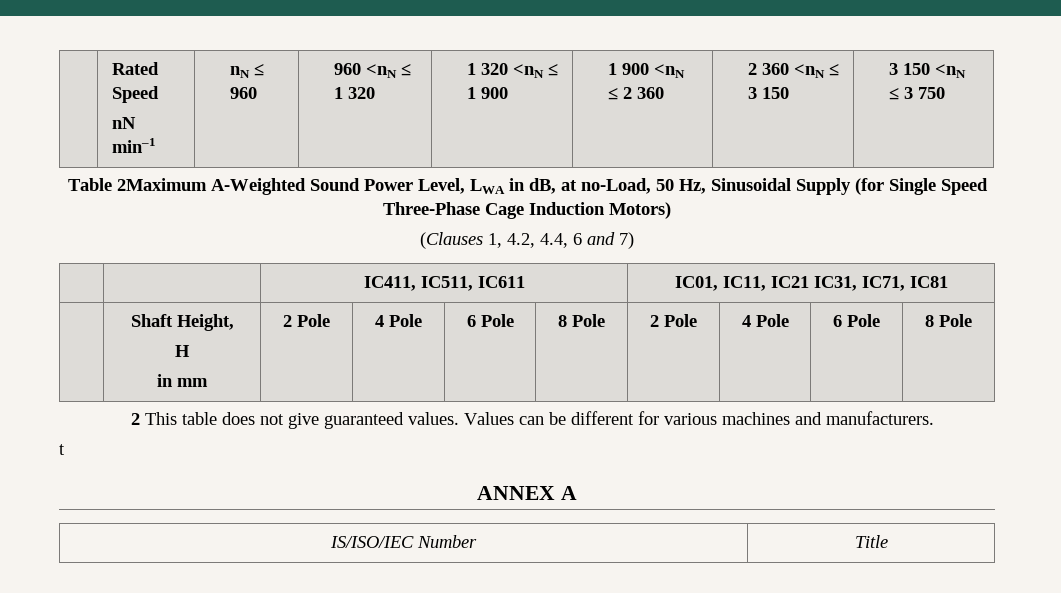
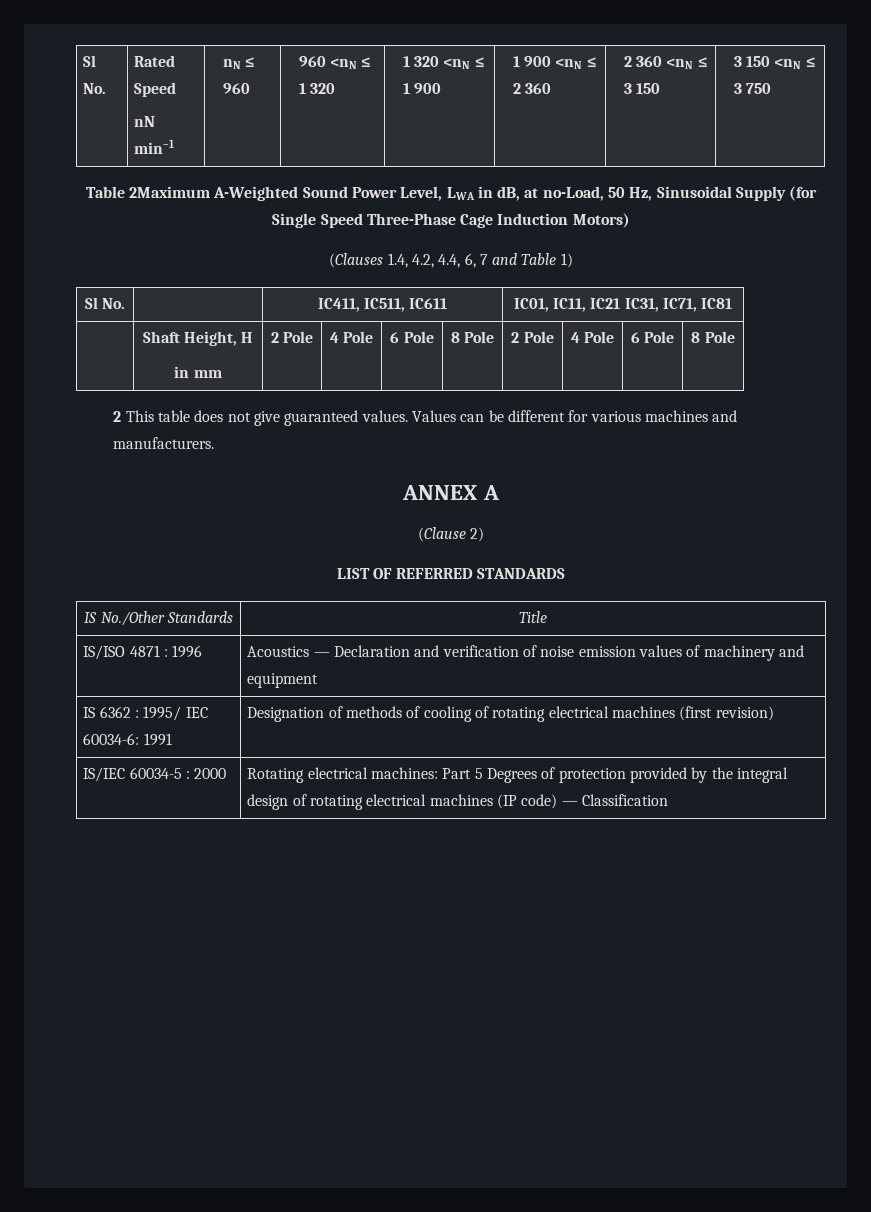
- | Rated Speed
+ Sl No. | Rated Speed
- (Clauses 1, 4.2, 4.4, 6 and 7)
- | | IC411, IC511, IC611 | IC01, IC11, IC21 IC31, IC71, IC81
+ (Clauses 1.4, 4.2, 4.4, 6, 7 and Table 1)
+ Sl No. | | IC411, IC511, IC611 | IC01, IC11, IC21 IC31, IC71, IC81
- | Shaft Height,
- H
+ | Shaft Height, H
- t
- IS/ISO/IEC Number | Title
+ (Clause 2)
+ LIST OF REFERRED STANDARDS
+ IS No./Other Standards | Title
+ IS/ISO 4871 : 1996 | Acoustics — Declaration and verification of noise emission values of machinery and equipment
+ IS 6362 : 1995/ IEC 60034-6: 1991 | Designation of methods of cooling of rotating electrical machines (first revision)
+ IS/IEC 60034-5 : 2000 | Rotating electrical machines: Part 5 Degrees of protection provided by the integral design of rotating electrical machines (IP code) — Classification

